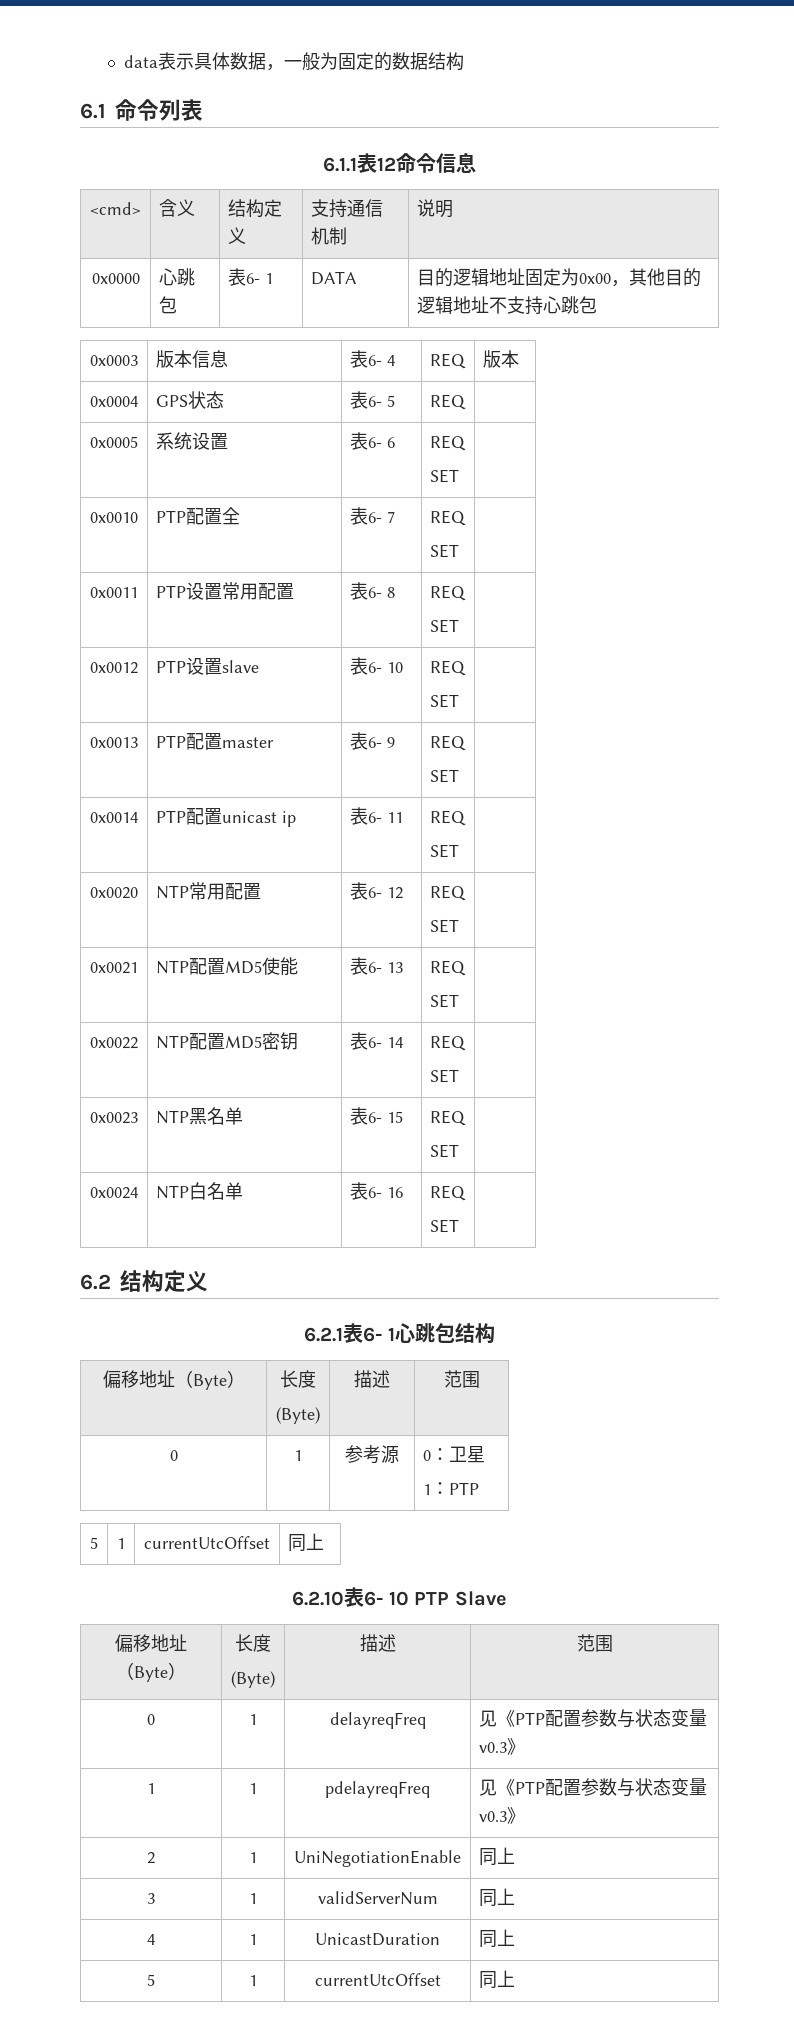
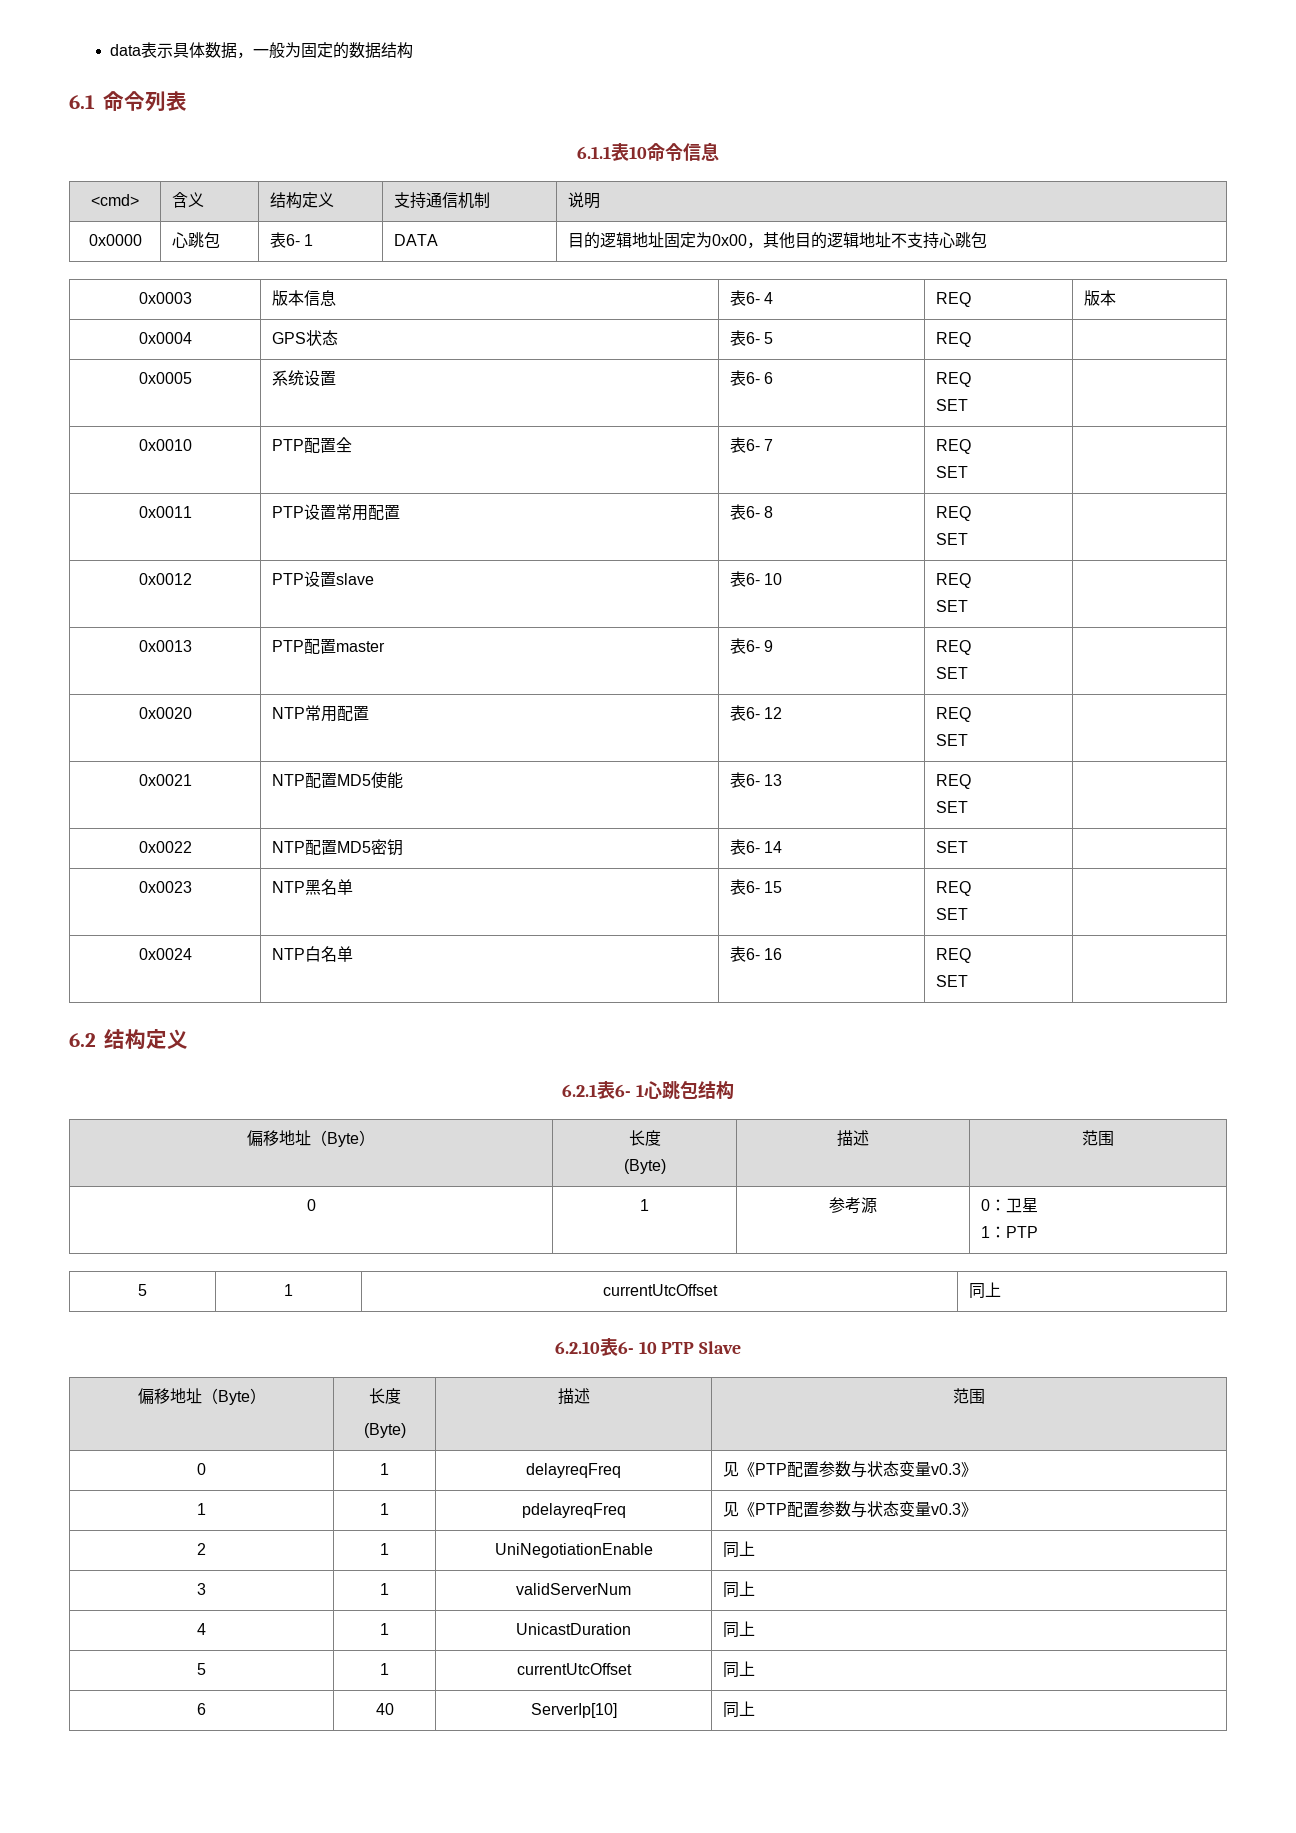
- 6.1.1表12命令信息
+ 6.1.1表10命令信息
- 0x0014 | PTP配置unicast ip | 表6- 11 | REQ
- SET |
- 0x0022 | NTP配置MD5密钥 | 表6- 14 | REQ
- SET |
+ 0x0022 | NTP配置MD5密钥 | 表6- 14 | SET |
+ 6 | 40 | ServerIp[10] | 同上

